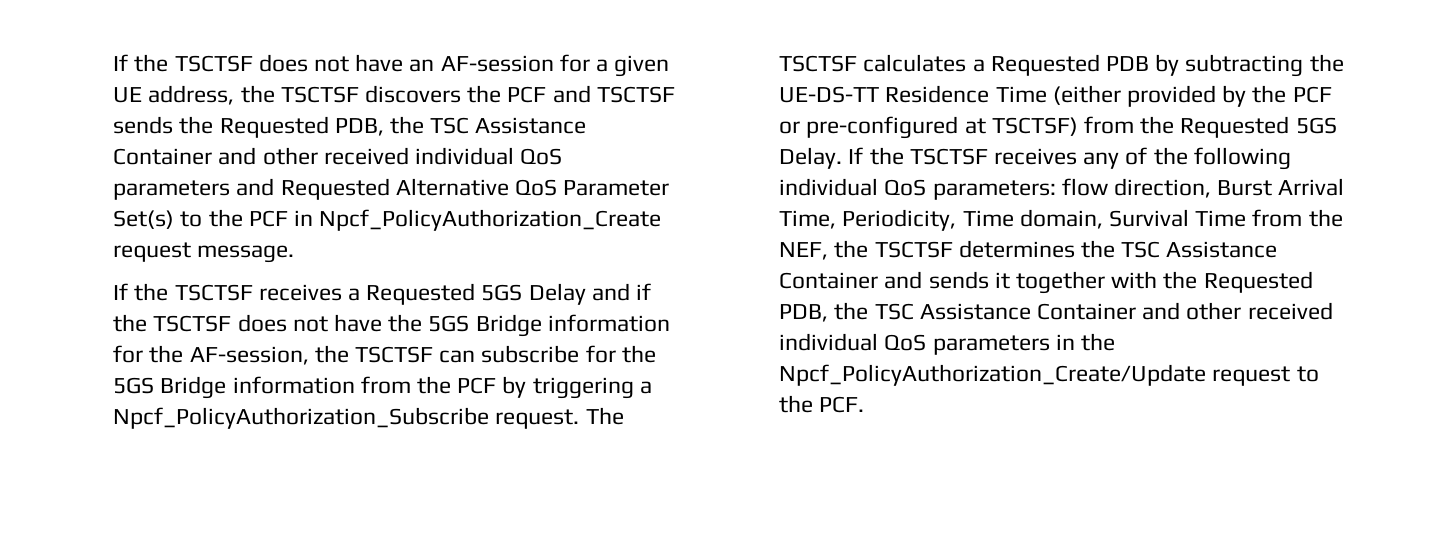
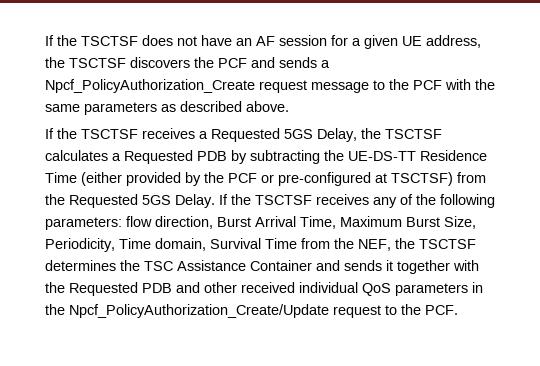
- If the TSCTSF does not have an AF-session for a given UE address, the TSCTSF discovers the PCF and TSCTSF sends the Requested PDB, the TSC Assistance Container and other received individual QoS parameters and Requested Alternative QoS Parameter Set(s) to the PCF in Npcf_PolicyAuthorization_Create request message.
+ If the TSCTSF does not have an AF session for a given UE address, the TSCTSF discovers the PCF and sends a Npcf_PolicyAuthorization_Create request message to the PCF with the same parameters as described above.
- If the TSCTSF receives a Requested 5GS Delay and if the TSCTSF does not have the 5GS Bridge information for the AF-session, the TSCTSF can subscribe for the 5GS Bridge information from the PCF by triggering a Npcf_PolicyAuthorization_Subscribe request. The TSCTSF calculates a Requested PDB by subtracting the UE-DS-TT Residence Time (either provided by the PCF or pre-configured at TSCTSF) from the Requested 5GS Delay.
+ If the TSCTSF receives a Requested 5GS Delay, the TSCTSF calculates a Requested PDB by subtracting the UE-DS-TT Residence Time (either provided by the PCF or pre-configured at TSCTSF) from the Requested 5GS Delay.
- If the TSCTSF receives any of the following individual QoS parameters: flow direction, Burst Arrival Time, Periodicity, Time domain, Survival Time from the NEF, the TSCTSF determines the TSC Assistance Container and sends it together with the Requested PDB, the TSC Assistance Container and other received individual QoS parameters in the Npcf_PolicyAuthorization_Create/Update request to the PCF.
+ If the TSCTSF receives any of the following parameters: flow direction, Burst Arrival Time, Maximum Burst Size, Periodicity, Time domain, Survival Time from the NEF, the TSCTSF determines the TSC Assistance Container and sends it together with the Requested PDB and other received individual QoS parameters in the Npcf_PolicyAuthorization_Create/Update request to the PCF.

